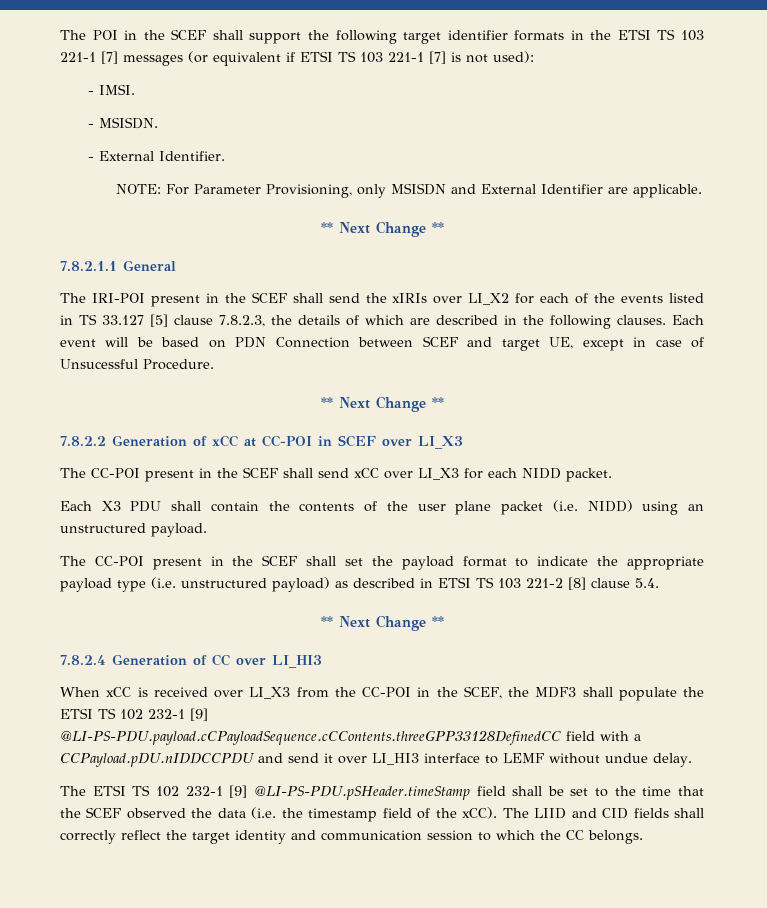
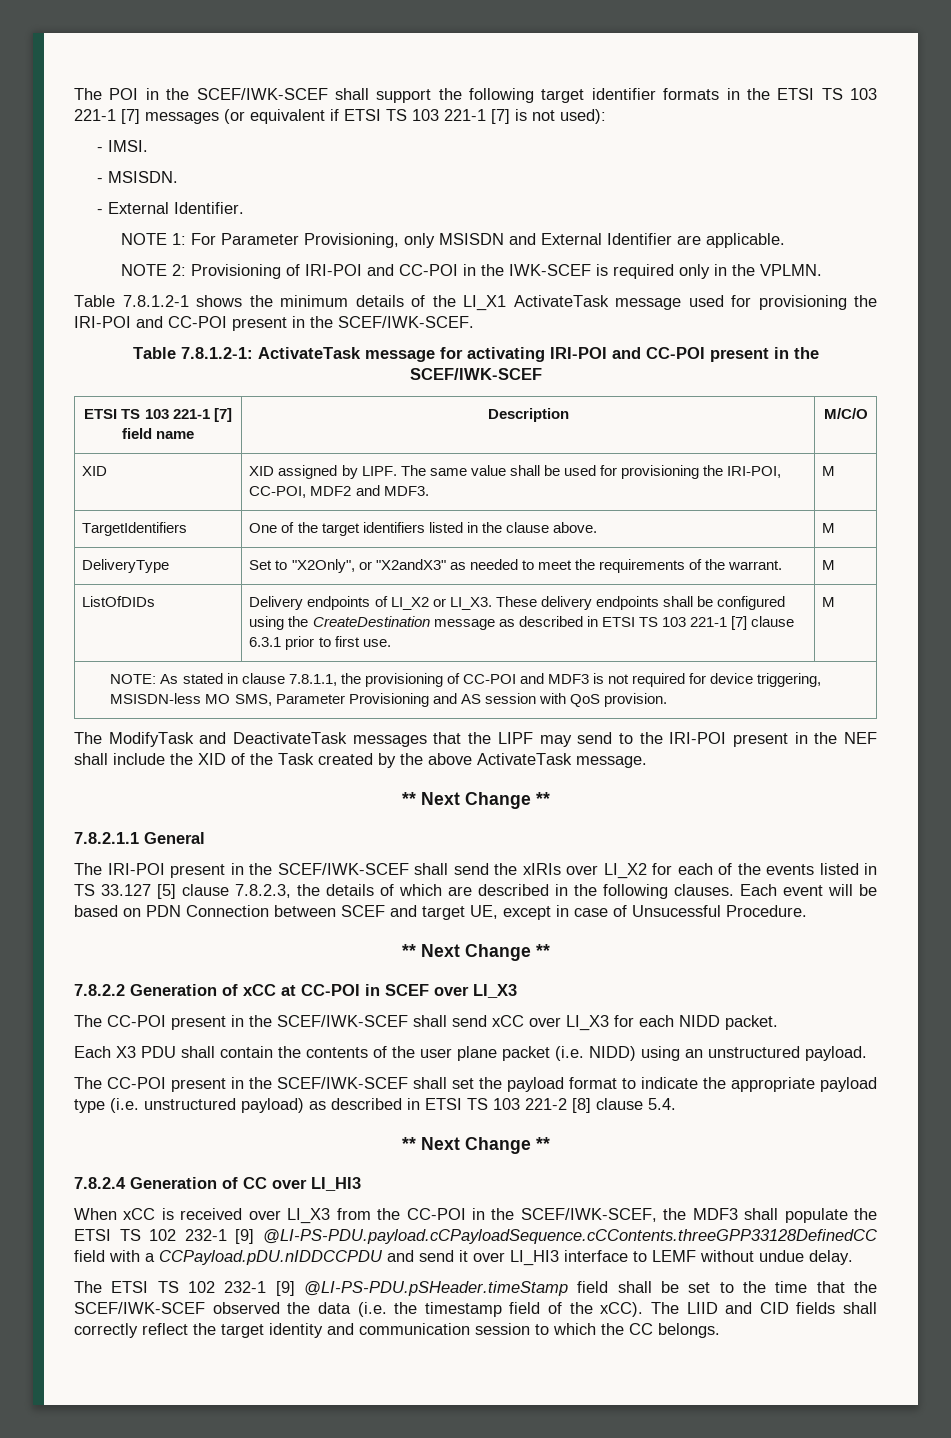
- The POI in the SCEF shall support the following target identifier formats in the ETSI TS 103 221-1 [7] messages (or equivalent if ETSI TS 103 221-1 [7] is not used):
+ The POI in the SCEF/IWK-SCEF shall support the following target identifier formats in the ETSI TS 103 221-1 [7] messages (or equivalent if ETSI TS 103 221-1 [7] is not used):
- NOTE: For Parameter Provisioning, only MSISDN and External Identifier are applicable.
+ NOTE 1: For Parameter Provisioning, only MSISDN and External Identifier are applicable.
+ NOTE 2: Provisioning of IRI-POI and CC-POI in the IWK-SCEF is required only in the VPLMN.
+ Table 7.8.1.2-1 shows the minimum details of the LI_X1 ActivateTask message used for provisioning the IRI-POI and CC-POI present in the SCEF/IWK-SCEF.
+ Table 7.8.1.2-1: ActivateTask message for activating IRI-POI and CC-POI present in the SCEF/IWK-SCEF
+ ETSI TS 103 221-1 [7] field name | Description | M/C/O
+ XID | XID assigned by LIPF. The same value shall be used for provisioning the IRI-POI, CC-POI, MDF2 and MDF3. | M
+ TargetIdentifiers | One of the target identifiers listed in the clause above. | M
+ DeliveryType | Set to "X2Only", or "X2andX3" as needed to meet the requirements of the warrant. | M
+ ListOfDIDs | Delivery endpoints of LI_X2 or LI_X3. These delivery endpoints shall be configured using the CreateDestination message as described in ETSI TS 103 221-1 [7] clause 6.3.1 prior to first use. | M
+ NOTE: As stated in clause 7.8.1.1, the provisioning of CC-POI and MDF3 is not required for device triggering, MSISDN-less MO SMS, Parameter Provisioning and AS session with QoS provision.
+ The ModifyTask and DeactivateTask messages that the LIPF may send to the IRI-POI present in the NEF shall include the XID of the Task created by the above ActivateTask message.
- The IRI-POI present in the SCEF shall send the xIRIs over LI_X2 for each of the events listed in TS 33.127 [5] clause 7.8.2.3, the details of which are described in the following clauses.
+ The IRI-POI present in the SCEF/IWK-SCEF shall send the xIRIs over LI_X2 for each of the events listed in TS 33.127 [5] clause 7.8.2.3, the details of which are described in the following clauses.
- The CC-POI present in the SCEF shall send xCC over LI_X3 for each NIDD packet.
+ The CC-POI present in the SCEF/IWK-SCEF shall send xCC over LI_X3 for each NIDD packet.
- The CC-POI present in the SCEF shall set the payload format to indicate the appropriate payload type (i.e. unstructured payload) as described in ETSI TS 103 221-2 [8] clause 5.4.
+ The CC-POI present in the SCEF/IWK-SCEF shall set the payload format to indicate the appropriate payload type (i.e. unstructured payload) as described in ETSI TS 103 221-2 [8] clause 5.4.
- When xCC is received over LI_X3 from the CC-POI in the SCEF, the MDF3 shall populate the ETSI TS 102 232-1 [9] @LI-PS-PDU.payload.cCPayloadSequence.cCContents.threeGPP33128DefinedCC field with a CCPayload.pDU.nIDDCCPDU and send it over LI_HI3 interface to LEMF without undue delay.
+ When xCC is received over LI_X3 from the CC-POI in the SCEF/IWK-SCEF, the MDF3 shall populate the ETSI TS 102 232-1 [9] @LI-PS-PDU.payload.cCPayloadSequence.cCContents.threeGPP33128DefinedCC field with a CCPayload.pDU.nIDDCCPDU and send it over LI_HI3 interface to LEMF without undue delay.
- The ETSI TS 102 232-1 [9] @LI-PS-PDU.pSHeader.timeStamp field shall be set to the time that the SCEF observed the data (i.e. the timestamp field of the xCC).
+ The ETSI TS 102 232-1 [9] @LI-PS-PDU.pSHeader.timeStamp field shall be set to the time that the SCEF/IWK-SCEF observed the data (i.e. the timestamp field of the xCC).

